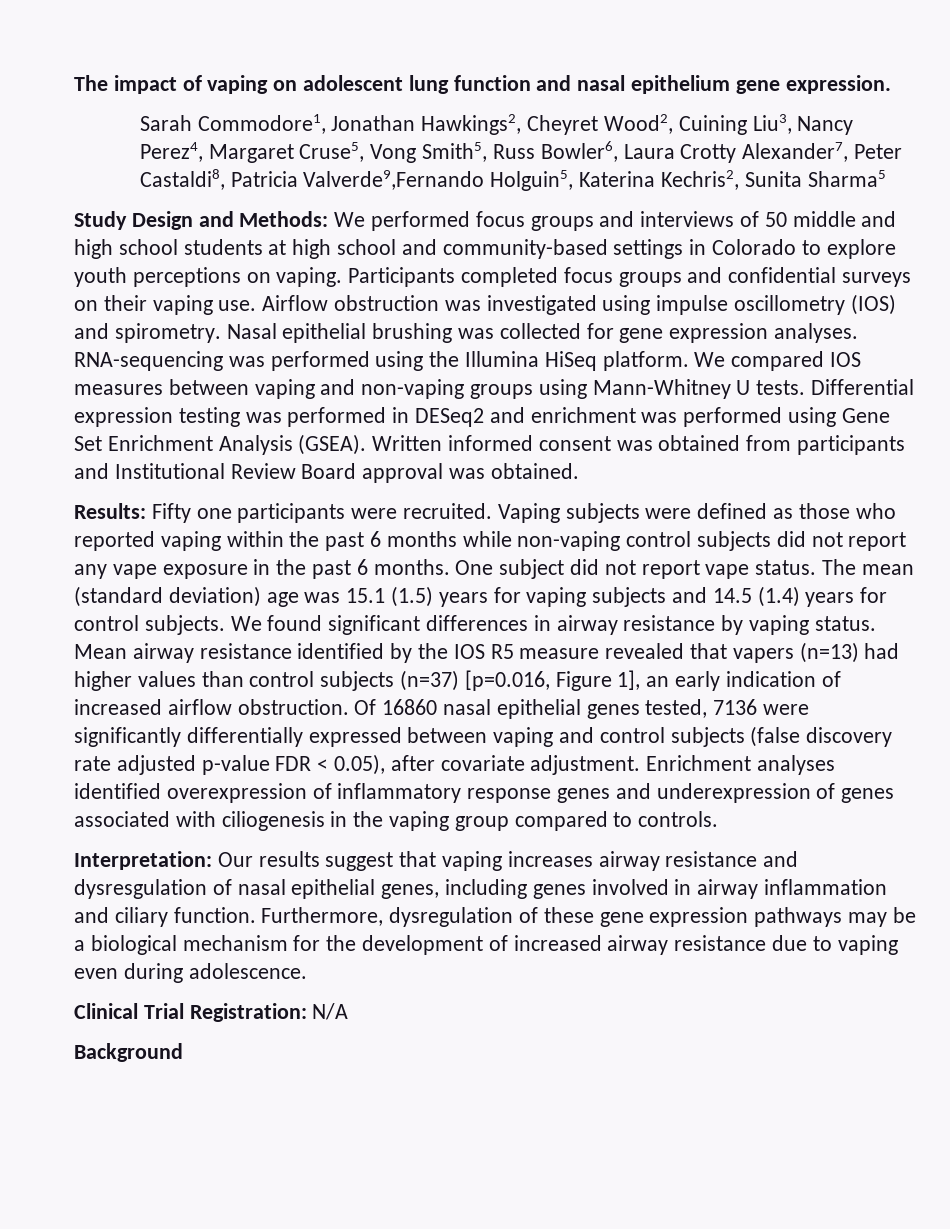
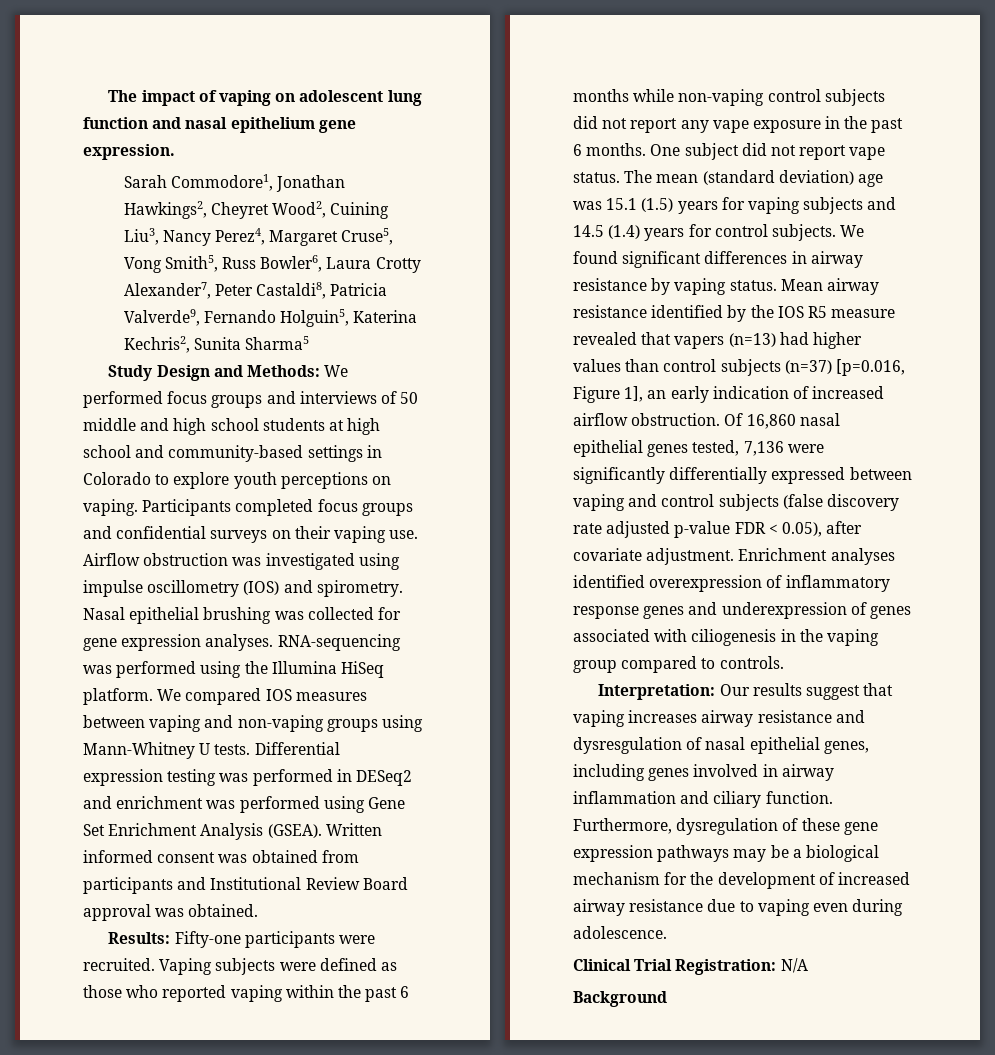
- Sarah Commodore1, Jonathan Hawkings2, Cheyret Wood2, Cuining Liu3, Nancy Perez4, Margaret Cruse5, Vong Smith5, Russ Bowler6, Laura Crotty Alexander7, Peter Castaldi8, Patricia Valverde9,Fernando Holguin5, Katerina Kechris2, Sunita Sharma5
+ Sarah Commodore1, Jonathan Hawkings2, Cheyret Wood2, Cuining Liu3, Nancy Perez4, Margaret Cruse5, Vong Smith5, Russ Bowler6, Laura Crotty Alexander7, Peter Castaldi8, Patricia Valverde9, Fernando Holguin5, Katerina Kechris2, Sunita Sharma5
- Results: Fifty one participants were recruited.
+ Results: Fifty-one participants were recruited.
- Of 16860 nasal epithelial genes tested, 7136 were significantly differentially expressed between vaping and control subjects (false discovery rate adjusted p-value FDR < 0.05), after covariate adjustment.
+ Of 16,860 nasal epithelial genes tested, 7,136 were significantly differentially expressed between vaping and control subjects (false discovery rate adjusted p-value FDR < 0.05), after covariate adjustment.

